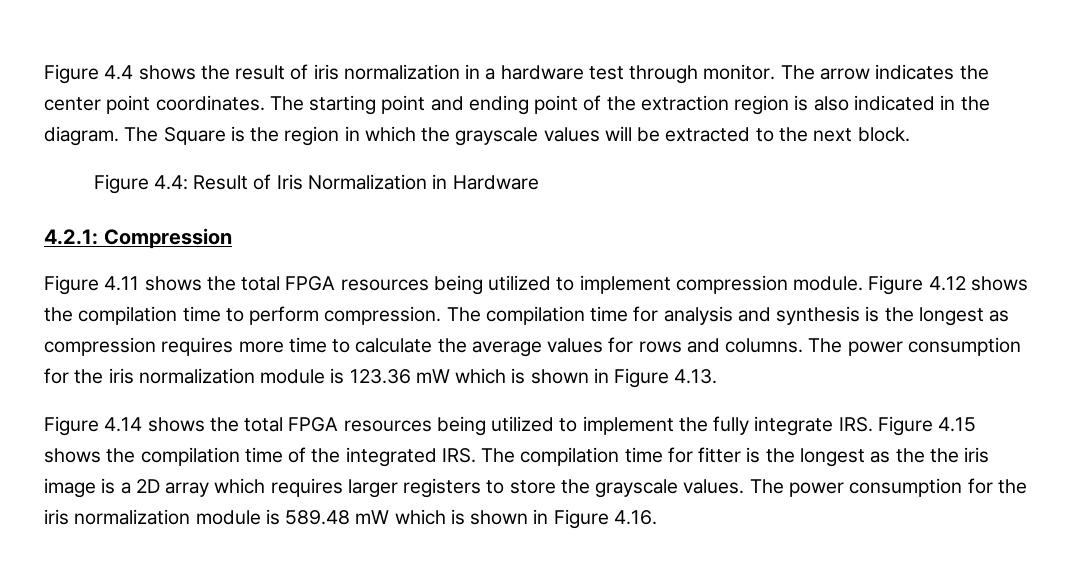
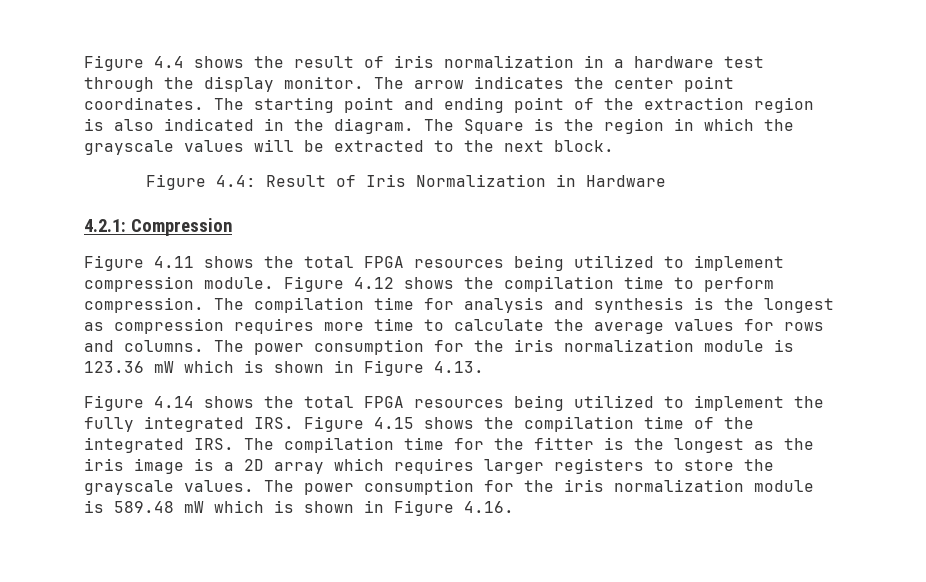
- Figure 4.4 shows the result of iris normalization in a hardware test through monitor.
+ Figure 4.4 shows the result of iris normalization in a hardware test through the display monitor.
- Figure 4.14 shows the total FPGA resources being utilized to implement the fully integrate IRS. Figure 4.15 shows the compilation time of the integrated IRS. The compilation time for fitter is the longest as the the iris image is a 2D array which requires larger registers to store the grayscale values.
+ Figure 4.14 shows the total FPGA resources being utilized to implement the fully integrated IRS. Figure 4.15 shows the compilation time of the integrated IRS. The compilation time for the fitter is the longest as the iris image is a 2D array which requires larger registers to store the grayscale values.

